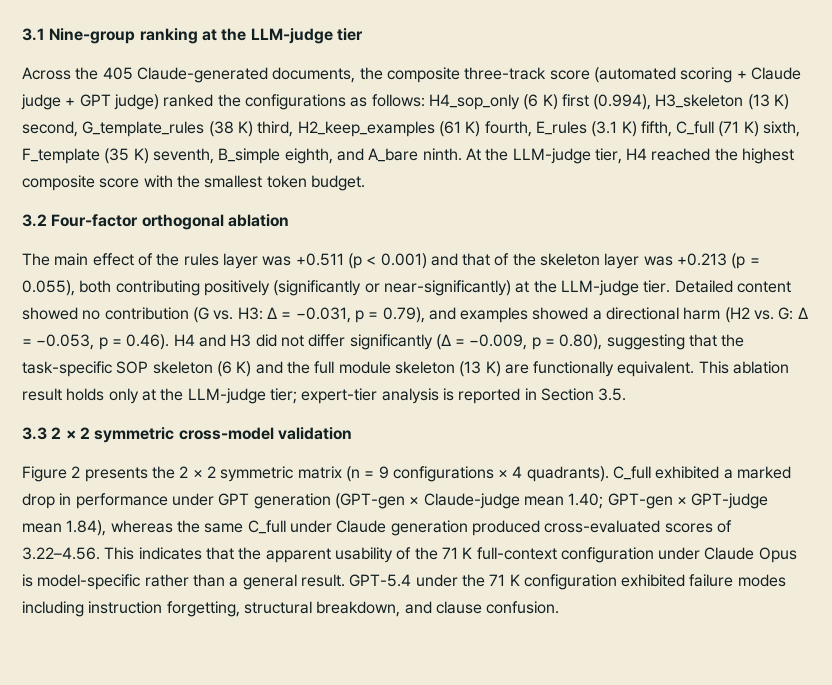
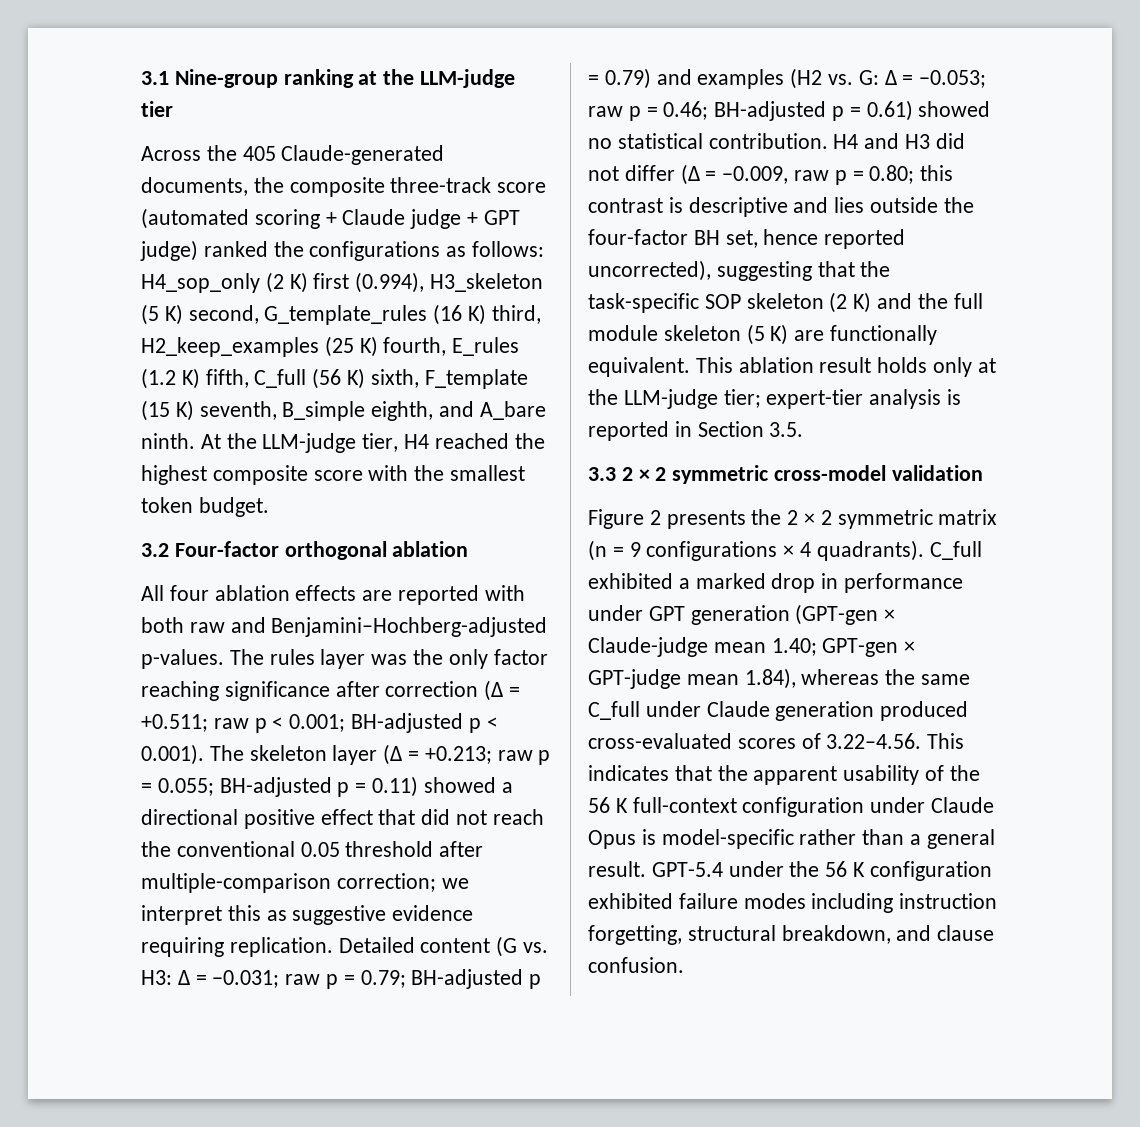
- Across the 405 Claude-generated documents, the composite three-track score (automated scoring + Claude judge + GPT judge) ranked the configurations as follows: H4_sop_only (6 K) first (0.994), H3_skeleton (13 K) second, G_template_rules (38 K) third, H2_keep_examples (61 K) fourth, E_rules (3.1 K) fifth, C_full (71 K) sixth, F_template (35 K) seventh, B_simple eighth, and A_bare ninth.
+ Across the 405 Claude-generated documents, the composite three-track score (automated scoring + Claude judge + GPT judge) ranked the configurations as follows: H4_sop_only (2 K) first (0.994), H3_skeleton (5 K) second, G_template_rules (16 K) third, H2_keep_examples (25 K) fourth, E_rules (1.2 K) fifth, C_full (56 K) sixth, F_template (15 K) seventh, B_simple eighth, and A_bare ninth.
- The main effect of the rules layer was +0.511 (p < 0.001) and that of the skeleton layer was +0.213 (p = 0.055), both contributing positively (significantly or near-significantly) at the LLM-judge tier. Detailed content showed no contribution (G vs. H3: Δ = −0.031, p = 0.79), and examples showed a directional harm (H2 vs. G: Δ = −0.053, p = 0.46). H4 and H3 did not differ significantly (Δ = −0.009, p = 0.80), suggesting that the task-specific SOP skeleton (6 K) and the full module skeleton (13 K) are functionally equivalent.
+ All four ablation effects are reported with both raw and Benjamini–Hochberg-adjusted p-values. The rules layer was the only factor reaching significance after correction (Δ = +0.511; raw p < 0.001; BH-adjusted p < 0.001). The skeleton layer (Δ = +0.213; raw p = 0.055; BH-adjusted p = 0.11) showed a directional positive effect that did not reach the conventional 0.05 threshold after multiple-comparison correction; we interpret this as suggestive evidence requiring replication. Detailed content (G vs. H3: Δ = −0.031; raw p = 0.79; BH-adjusted p = 0.79) and examples (H2 vs. G: Δ = −0.053; raw p = 0.46; BH-adjusted p = 0.61) showed no statistical contribution. H4 and H3 did not differ (Δ = −0.009, raw p = 0.80; this contrast is descriptive and lies outside the four-factor BH set, hence reported uncorrected), suggesting that the task-specific SOP skeleton (2 K) and the full module skeleton (5 K) are functionally equivalent.
- C_full exhibited a marked drop in performance under GPT generation (GPT-gen × Claude-judge mean 1.40; GPT-gen × GPT-judge mean 1.84), whereas the same C_full under Claude generation produced cross-evaluated scores of 3.22–4.56. This indicates that the apparent usability of the 71 K full-context configuration under Claude Opus is model-specific rather than a general result.
+ C_full exhibited a marked drop in performance under GPT generation (GPT-gen × Claude-judge mean 1.40; GPT-gen × GPT-judge mean 1.84), whereas the same C_full under Claude generation produced cross-evaluated scores of 3.22–4.56. This indicates that the apparent usability of the 56 K full-context configuration under Claude Opus is model-specific rather than a general result.
- GPT-5.4 under the 71 K configuration exhibited failure modes including instruction forgetting, structural breakdown, and clause confusion.
+ GPT-5.4 under the 56 K configuration exhibited failure modes including instruction forgetting, structural breakdown, and clause confusion.

